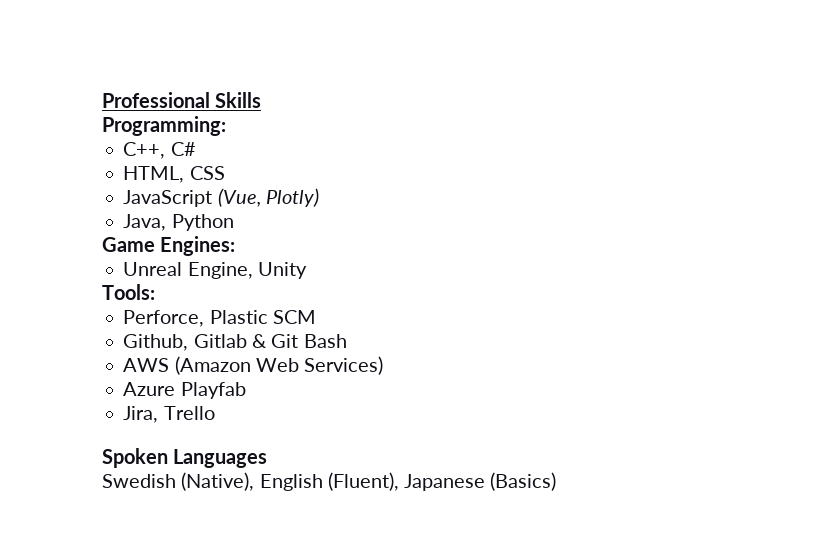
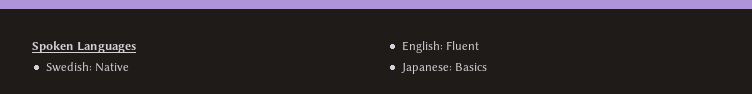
- Professional Skills
- Programming:
- C++, C#
- HTML, CSS
- JavaScript (Vue, Plotly)
- Java, Python
- Game Engines:
- Unreal Engine, Unity
- Tools:
- Perforce, Plastic SCM
- Github, Gitlab & Git Bash
- AWS (Amazon Web Services)
- Azure Playfab
- Jira, Trello
  Spoken Languages
- Swedish (Native), English (Fluent), Japanese (Basics)
+ Swedish: Native
+ English: Fluent
+ Japanese: Basics

